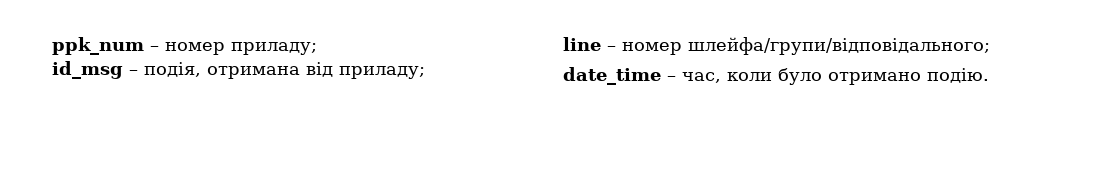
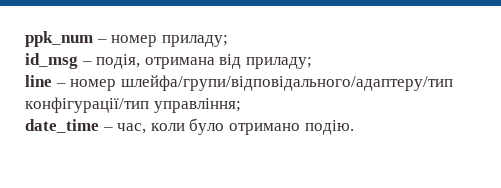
- line – номер шлейфа/групи/відповідального;
+ line – номер шлейфа/групи/відповідального/адаптеру/тип конфігурації/тип управління;

